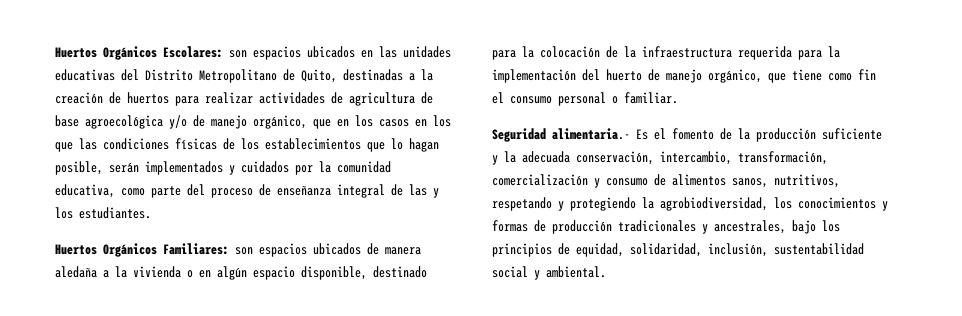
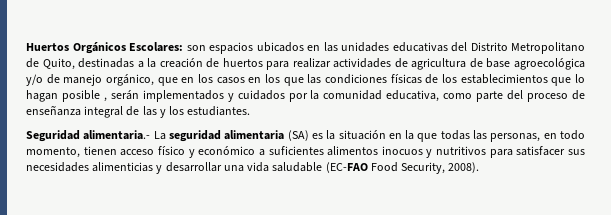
- son espacios ubicados en las unidades educativas del Distrito Metropolitano de Quito, destinadas a la creación de huertos para realizar actividades de agricultura de base agroecológica y/o de manejo orgánico, que en los casos en los que las condiciones físicas de los establecimientos que lo hagan posible, serán implementados y cuidados por la comunidad educativa, como parte del proceso de enseñanza integral de las y los estudiantes.
+ son espacios ubicados en las unidades educativas del Distrito Metropolitano de Quito, destinadas a la creación de huertos para realizar actividades de agricultura de base agroecológica y/o de manejo orgánico, que en los casos en los que las condiciones físicas de los establecimientos que lo hagan posible , serán implementados y cuidados por la comunidad educativa, como parte del proceso de enseñanza integral de las y los estudiantes.
- Huertos Orgánicos Familiares: son espacios ubicados de manera aledaña a la vivienda o en algún espacio disponible, destinado para la colocación de la infraestructura requerida para la implementación del huerto de manejo orgánico, que tiene como fin el consumo personal o familiar.
- Seguridad alimentaria.- Es el fomento de la producción suficiente y la adecuada conservación, intercambio, transformación, comercialización y consumo de alimentos sanos, nutritivos, respetando y protegiendo la agrobiodiversidad, los conocimientos y formas de producción tradicionales y ancestrales, bajo los principios de equidad, solidaridad, inclusión, sustentabilidad social y ambiental.
+ Seguridad alimentaria.- La seguridad alimentaria (SA) es la situación en la que todas las personas, en todo momento, tienen acceso físico y económico a suficientes alimentos inocuos y nutritivos para satisfacer sus necesidades alimenticias y desarrollar una vida saludable (EC-FAO Food Security, 2008).

